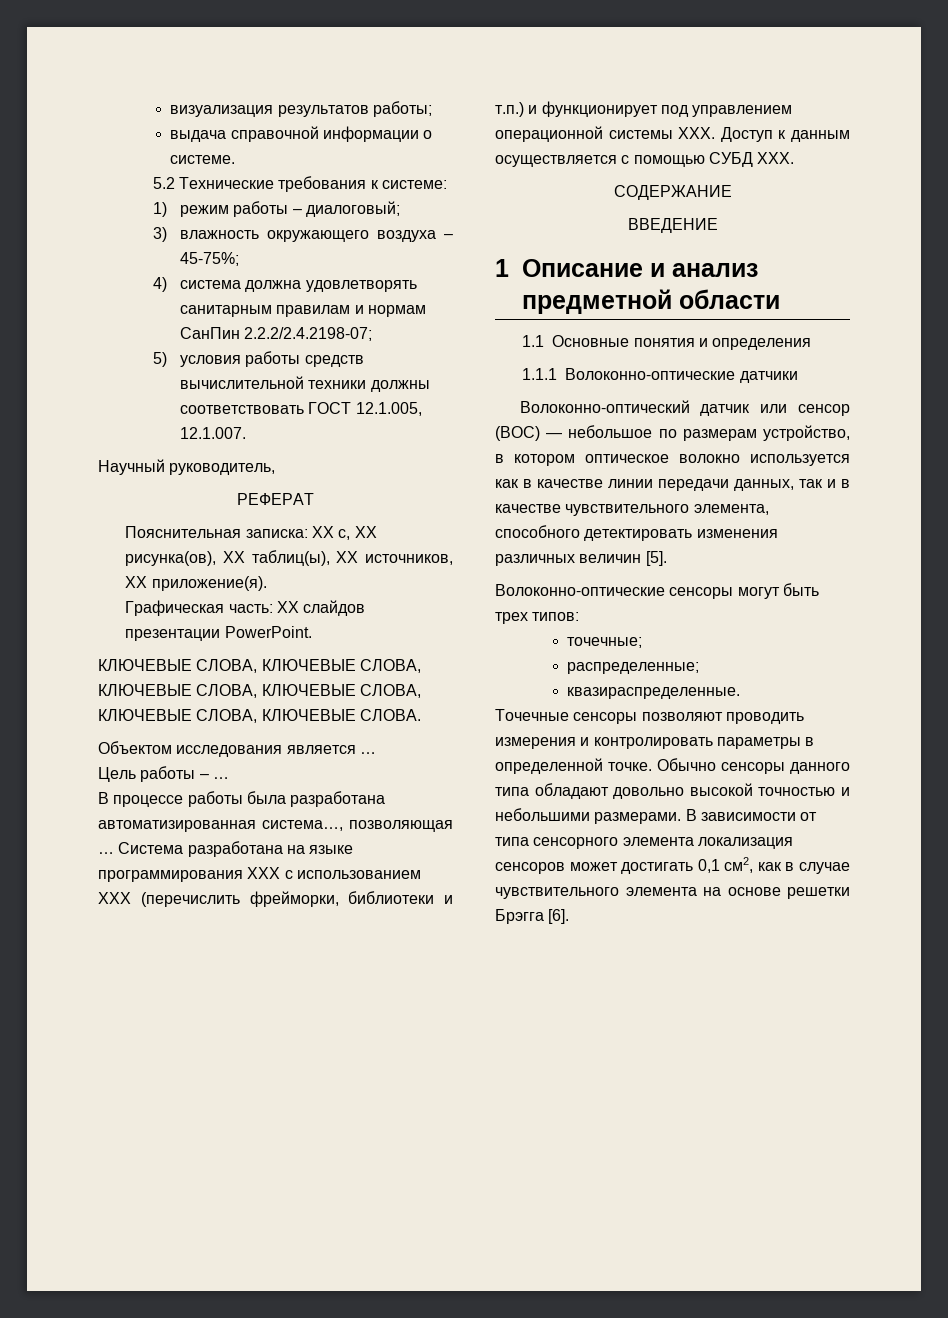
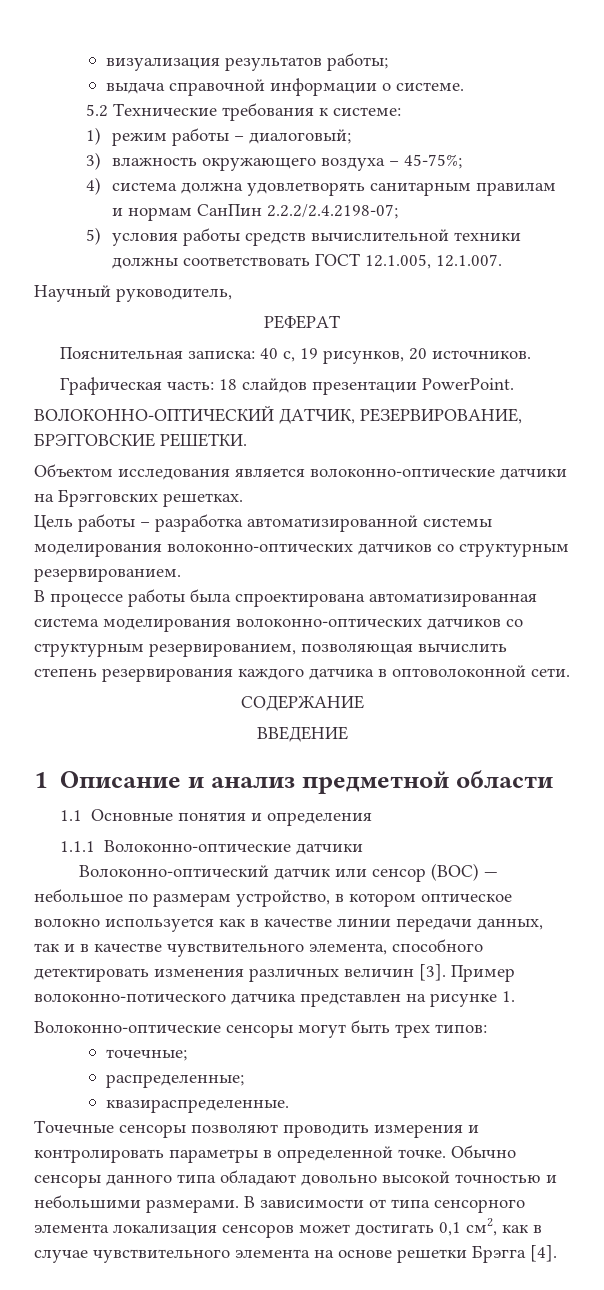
- Пояснительная записка: ХХ с, ХХ рисунка(ов), ХХ таблиц(ы), ХХ источников, ХХ приложение(я).
+ Пояснительная записка: 40 с, 19 рисунков, 20 источников.
- Графическая часть: ХХ слайдов презентации PowerPoint.
+ Графическая часть: 18 слайдов презентации PowerPoint.
- КЛЮЧЕВЫЕ СЛОВА, КЛЮЧЕВЫЕ СЛОВА, КЛЮЧЕВЫЕ СЛОВА, КЛЮЧЕВЫЕ СЛОВА, КЛЮЧЕВЫЕ СЛОВА, КЛЮЧЕВЫЕ СЛОВА.
- Объектом исследования является …
- Цель работы – …
- В процессе работы была разработана автоматизированная система…, позволяющая … Система разработана на языке программирования ХХХ с использованием ХХХ (перечислить фрейморки, библиотеки и т.п.) и функционирует под управлением операционной системы ХХХ. Доступ к данным осуществляется с помощью СУБД ХХХ.
+ ВОЛОКОННО-ОПТИЧЕСКИЙ ДАТЧИК, РЕЗЕРВИРОВАНИЕ, БРЭГГОВСКИЕ РЕШЕТКИ.
+ Объектом исследования является волоконно-оптические датчики на Брэгговских решетках.
+ Цель работы – разработка автоматизированной системы моделирования волоконно-оптических датчиков со структурным резервированием.
+ В процессе работы была спроектирована автоматизированная система моделирования волоконно-оптических датчиков со структурным резервированием, позволяющая вычислить степень резервирования каждого датчика в оптоволоконной сети.
- Волоконно-оптический датчик или сенсор (ВОС) — небольшое по размерам устройство, в котором оптическое волокно используется как в качестве линии передачи данных, так и в качестве чувствительного элемента, способного детектировать изменения различных величин [5].
+ Волоконно-оптический датчик или сенсор (ВОС) — небольшое по размерам устройство, в котором оптическое волокно используется как в качестве линии передачи данных, так и в качестве чувствительного элемента, способного детектировать изменения различных величин [3]. Пример волоконно-потического датчика представлен на рисунке 1.
- В зависимости от типа сенсорного элемента локализация сенсоров может достигать 0,1 см2, как в случае чувствительного элемента на основе решетки Брэгга [6].
+ В зависимости от типа сенсорного элемента локализация сенсоров может достигать 0,1 см2, как в случае чувствительного элемента на основе решетки Брэгга [4].

